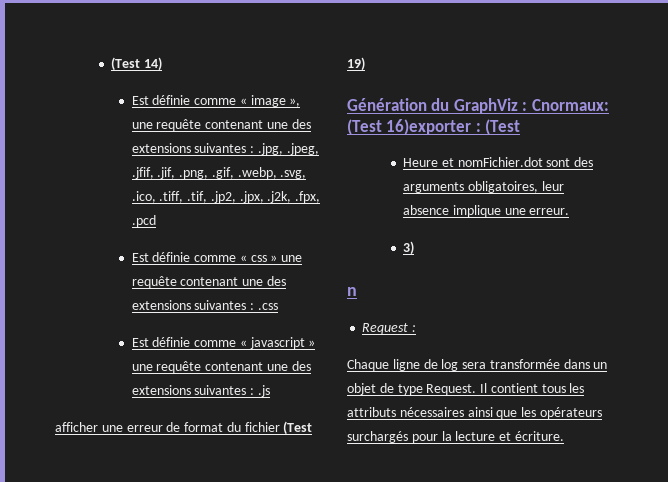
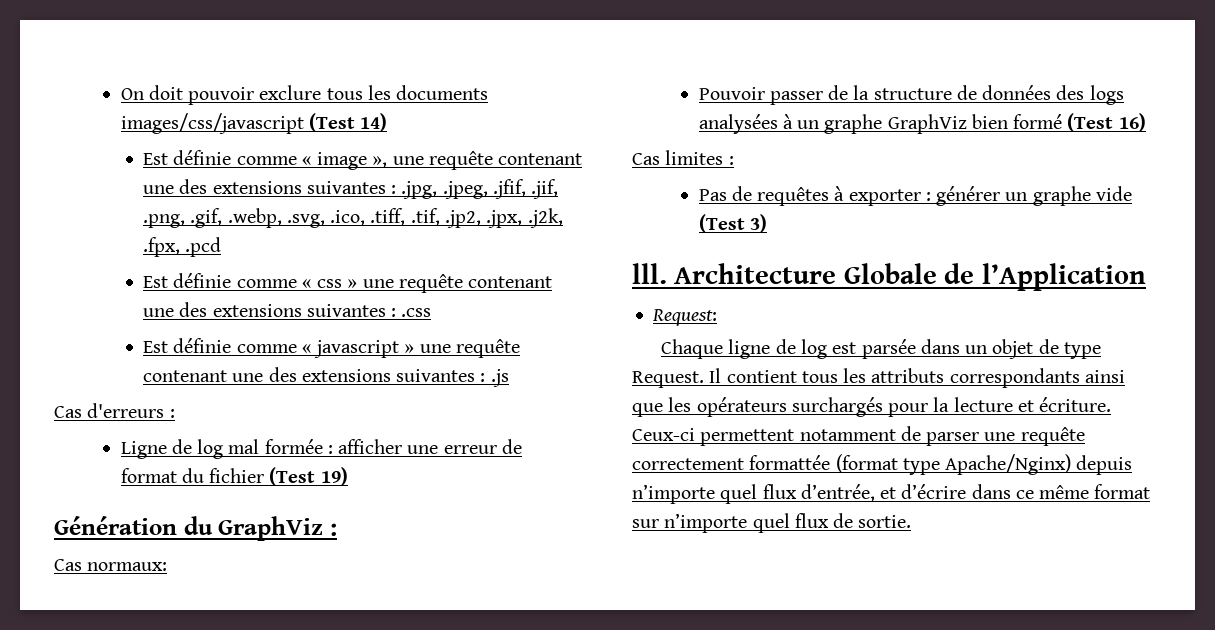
- (Test 14)
+ On doit pouvoir exclure tous les documents images/css/javascript (Test 14)
- afficher une erreur de format du fichier (Test 19)
+ Cas d'erreurs :
+ Ligne de log mal formée : afficher une erreur de format du fichier (Test 19)
- Génération du GraphViz : Cnormaux: (Test 16)exporter : (Test
- Heure et nomFichier.dot sont des arguments obligatoires, leur absence implique une erreur.
- 3)
- n
- Request :
+ Génération du GraphViz :
+ Cas normaux:
+ Pouvoir passer de la structure de données des logs analysées à un graphe GraphViz bien formé (Test 16)
+ Cas limites :
+ Pas de requêtes à exporter : générer un graphe vide (Test 3)
+ lll. Architecture Globale de l’Application
+ Request:
- Chaque ligne de log sera transformée dans un objet de type Request.
+ Chaque ligne de log est parsée dans un objet de type Request.
- Il contient tous les attributs nécessaires ainsi que les opérateurs surchargés pour la lecture et écriture.
+ Il contient tous les attributs correspondants ainsi que les opérateurs surchargés pour la lecture et écriture.
+ Ceux-ci permettent notamment de parser une requête correctement formattée (format type Apache/Nginx) depuis n’importe quel flux d’entrée, et d’écrire dans ce même format sur n’importe quel flux de sortie.

